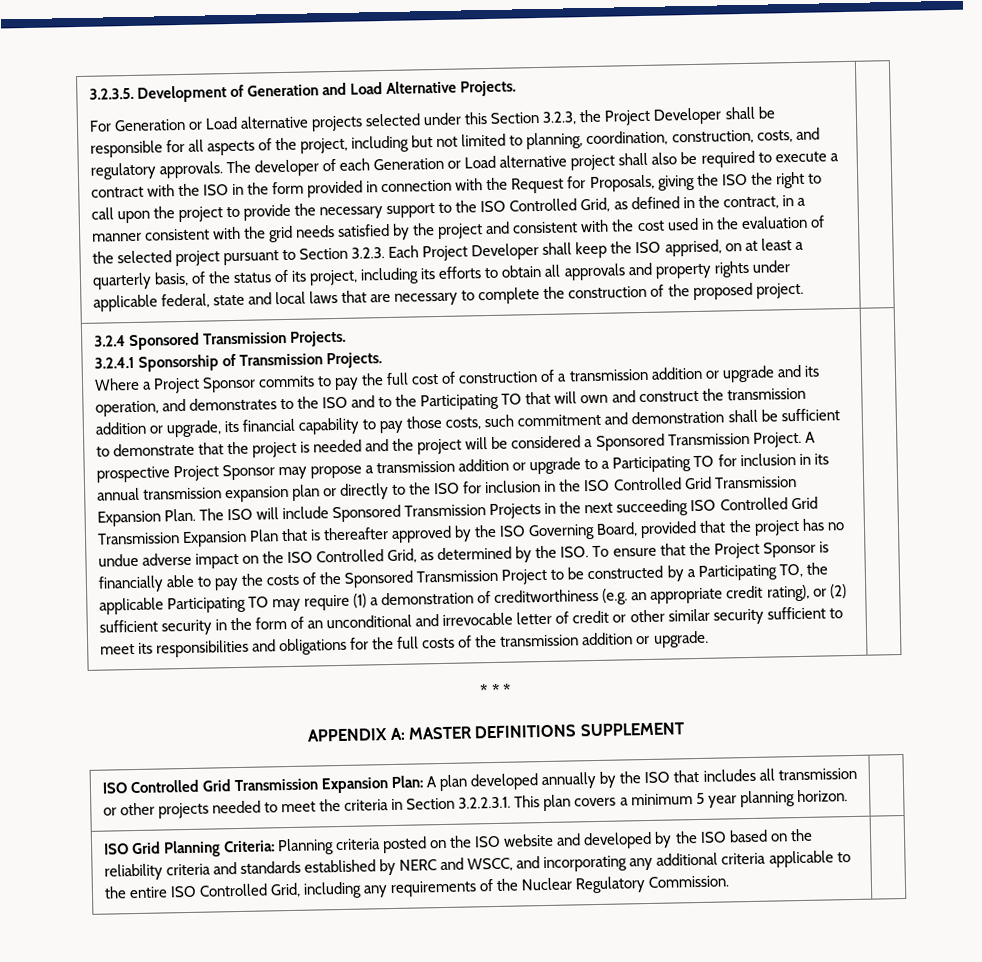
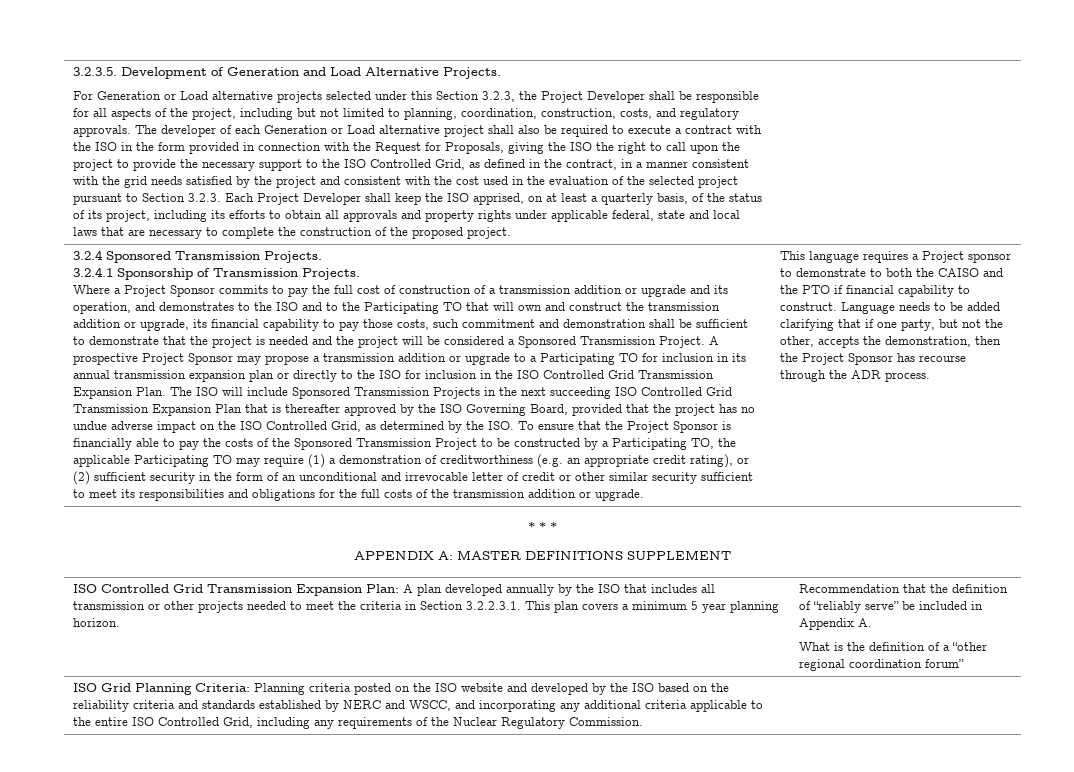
+ This language requires a Project sponsor to demonstrate to both the CAISO and the PTO if financial capability to construct. Language needs to be added clarifying that if one party, but not the other, accepts the demonstration, then the Project Sponsor has recourse through the ADR process.
+ Recommendation that the definition of “reliably serve” be included in Appendix A.
+ What is the definition of a “other regional coordination forum”

